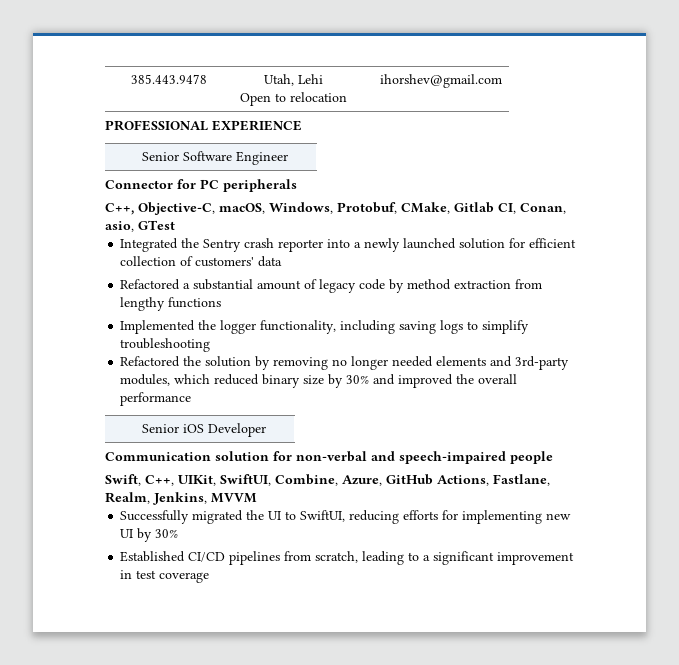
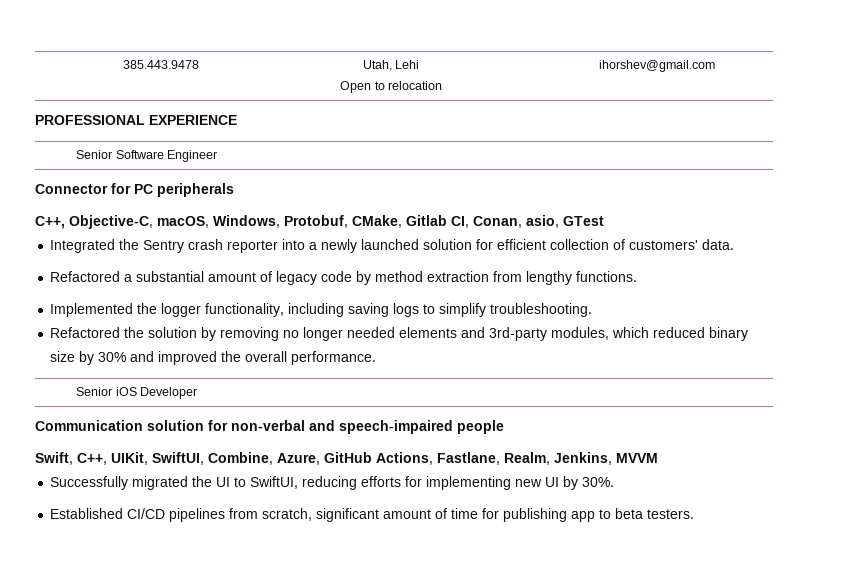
- Integrated the Sentry crash reporter into a newly launched solution for efficient collection of customers' data
+ Integrated the Sentry crash reporter into a newly launched solution for efficient collection of customers' data.
- Refactored a substantial amount of legacy code by method extraction from lengthy functions
+ Refactored a substantial amount of legacy code by method extraction from lengthy functions.
- Implemented the logger functionality, including saving logs to simplify troubleshooting
+ Implemented the logger functionality, including saving logs to simplify troubleshooting.
- Refactored the solution by removing no longer needed elements and 3rd-party modules, which reduced binary size by 30% and improved the overall performance
+ Refactored the solution by removing no longer needed elements and 3rd-party modules, which reduced binary size by 30% and improved the overall performance.
- Successfully migrated the UI to SwiftUI, reducing efforts for implementing new UI by 30%
+ Successfully migrated the UI to SwiftUI, reducing efforts for implementing new UI by 30%.
- Established CI/CD pipelines from scratch, leading to a significant improvement in test coverage
+ Established CI/CD pipelines from scratch, significant amount of time for publishing app to beta testers.

